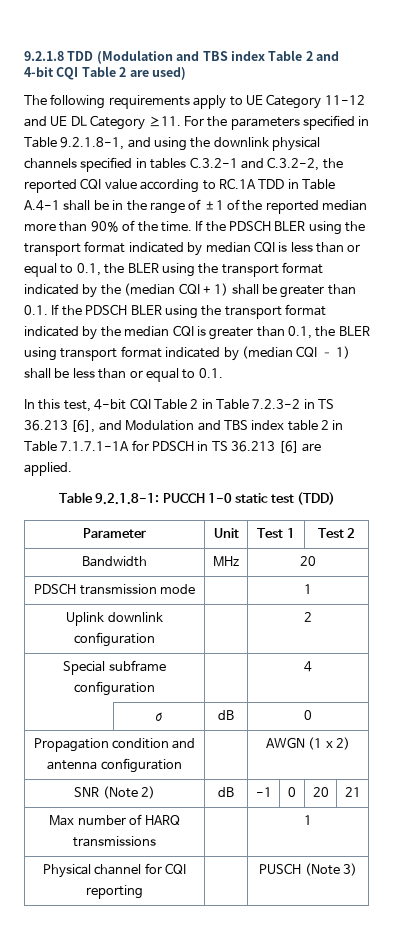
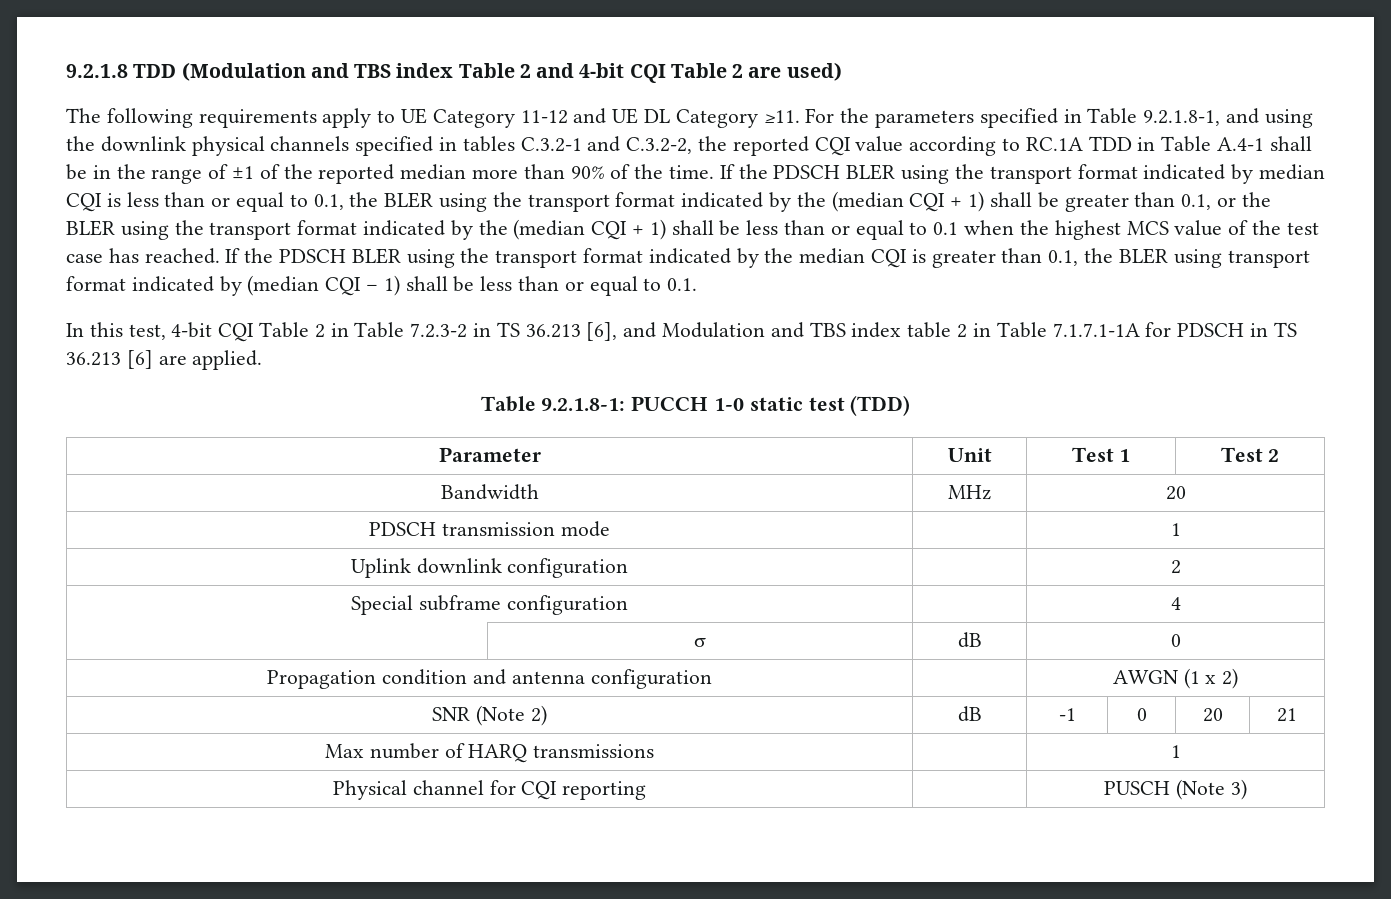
- If the PDSCH BLER using the transport format indicated by median CQI is less than or equal to 0.1, the BLER using the transport format indicated by the (median CQI + 1) shall be greater than 0.1. If the PDSCH BLER using the transport format indicated by the median CQI is greater than 0.1, the BLER using transport format indicated by (median CQI – 1) shall be less than or equal to 0.1.
+ If the PDSCH BLER using the transport format indicated by median CQI is less than or equal to 0.1, the BLER using the transport format indicated by the (median CQI + 1) shall be greater than 0.1, or the BLER using the transport format indicated by the (median CQI + 1) shall be less than or equal to 0.1 when the highest MCS value of the test case has reached. If the PDSCH BLER using the transport format indicated by the median CQI is greater than 0.1, the BLER using transport format indicated by (median CQI – 1) shall be less than or equal to 0.1.

